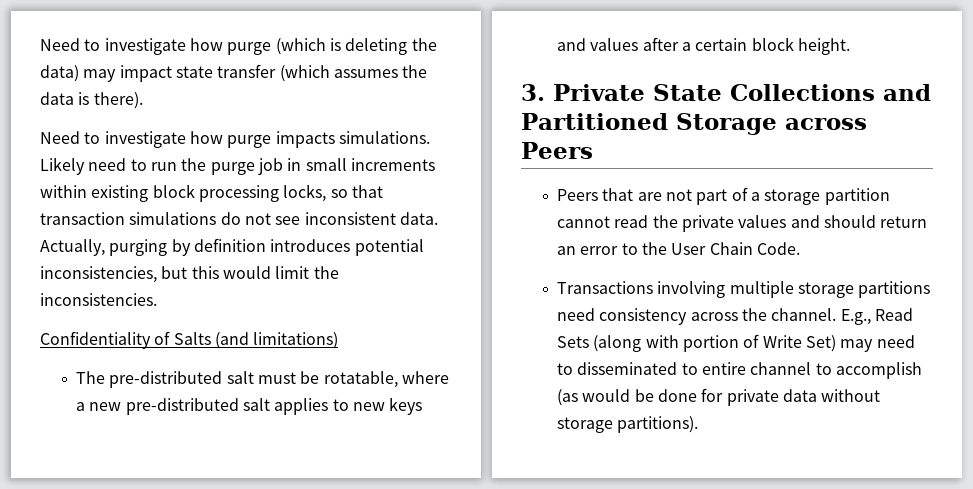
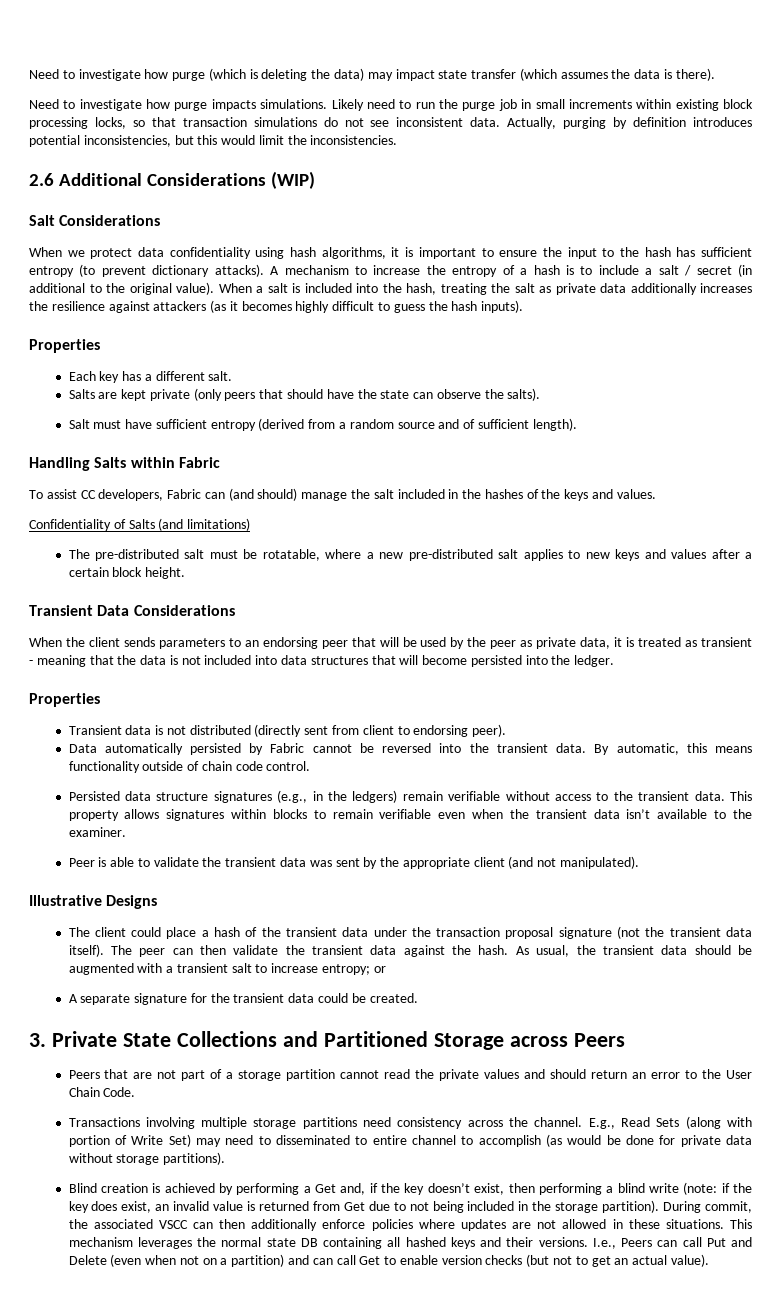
+ 2.6 Additional Considerations (WIP)
+ Salt Considerations
+ When we protect data confidentiality using hash algorithms, it is important to ensure the input to the hash has sufficient entropy (to prevent dictionary attacks). A mechanism to increase the entropy of a hash is to include a salt / secret (in additional to the original value). When a salt is included into the hash, treating the salt as private data additionally increases the resilience against attackers (as it becomes highly difficult to guess the hash inputs).
+ Properties
+ Each key has a different salt.
+ Salts are kept private (only peers that should have the state can observe the salts).
+ Salt must have sufficient entropy (derived from a random source and of sufficient length).
+ Handling Salts within Fabric
+ To assist CC developers, Fabric can (and should) manage the salt included in the hashes of the keys and values.
+ Transient Data Considerations
+ When the client sends parameters to an endorsing peer that will be used by the peer as private data, it is treated as transient - meaning that the data is not included into data structures that will become persisted into the ledger.
+ Properties
+ Transient data is not distributed (directly sent from client to endorsing peer).
+ Data automatically persisted by Fabric cannot be reversed into the transient data. By automatic, this means functionality outside of chain code control.
+ Persisted data structure signatures (e.g., in the ledgers) remain verifiable without access to the transient data. This property allows signatures within blocks to remain verifiable even when the transient data isn’t available to the examiner.
+ Peer is able to validate the transient data was sent by the appropriate client (and not manipulated).
+ Illustrative Designs
+ The client could place a hash of the transient data under the transaction proposal signature (not the transient data itself). The peer can then validate the transient data against the hash. As usual, the transient data should be augmented with a transient salt to increase entropy; or
+ A separate signature for the transient data could be created.
+ Blind creation is achieved by performing a Get and, if the key doesn’t exist, then performing a blind write (note: if the key does exist, an invalid value is returned from Get due to not being included in the storage partition). During commit, the associated VSCC can then additionally enforce policies where updates are not allowed in these situations. This mechanism leverages the normal state DB containing all hashed keys and their versions. I.e., Peers can call Put and Delete (even when not on a partition) and can call Get to enable version checks (but not to get an actual value).

